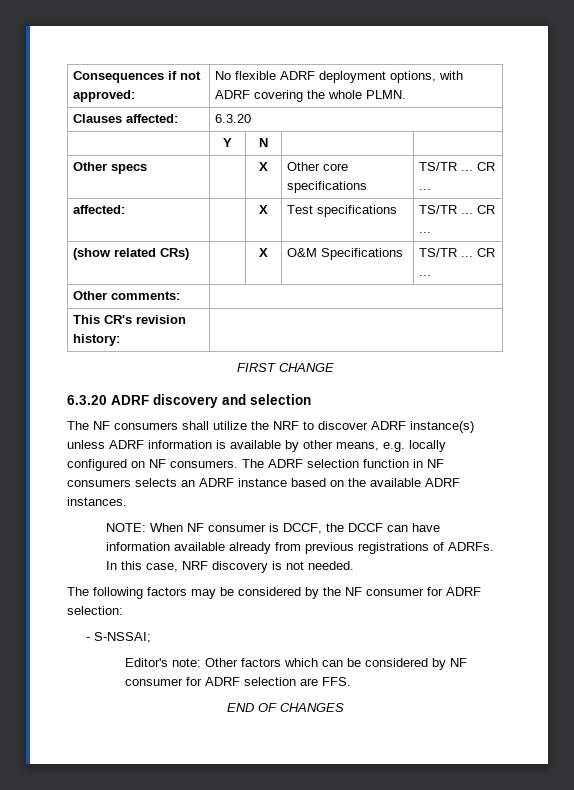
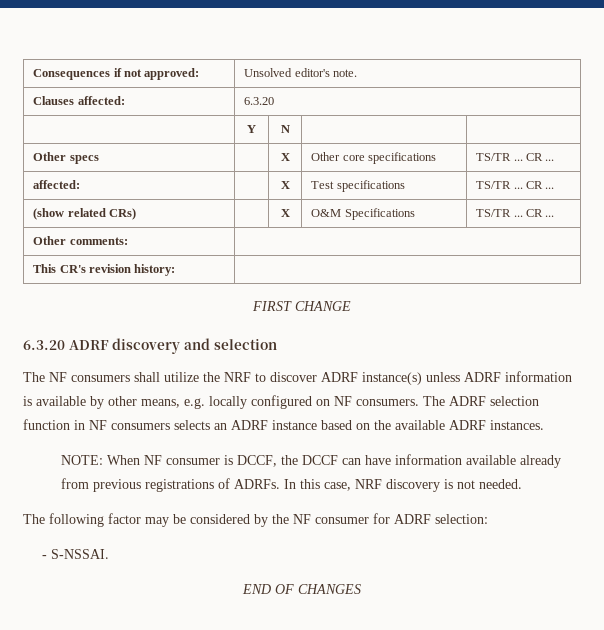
- Consequences if not approved: | No flexible ADRF deployment options, with ADRF covering the whole PLMN.
+ Consequences if not approved: | Unsolved editor's note.
- The following factors may be considered by the NF consumer for ADRF selection:
+ The following factor may be considered by the NF consumer for ADRF selection:
- - S-NSSAI;
- Editor's note: Other factors which can be considered by NF consumer for ADRF selection are FFS.
+ - S-NSSAI.

